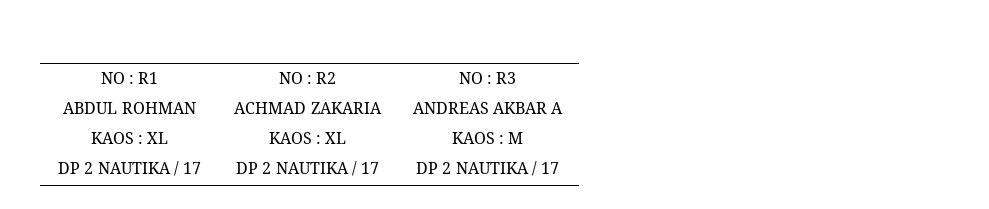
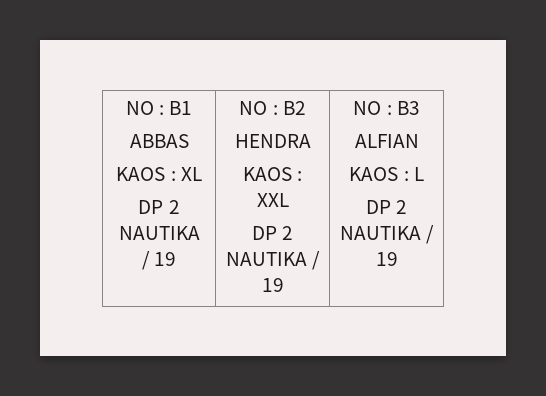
- NO : R1
- ABDUL ROHMAN
+ NO : B1
+ ABBAS
  KAOS : XL
- DP 2 NAUTIKA / 17 | NO : R2
- ACHMAD ZAKARIA
- KAOS : XL
- DP 2 NAUTIKA / 17 | NO : R3
- ANDREAS AKBAR A
- KAOS : M
- DP 2 NAUTIKA / 17
+ DP 2 NAUTIKA / 19 | NO : B2
+ HENDRA
+ KAOS : XXL
+ DP 2 NAUTIKA / 19 | NO : B3
+ ALFIAN
+ KAOS : L
+ DP 2 NAUTIKA / 19

